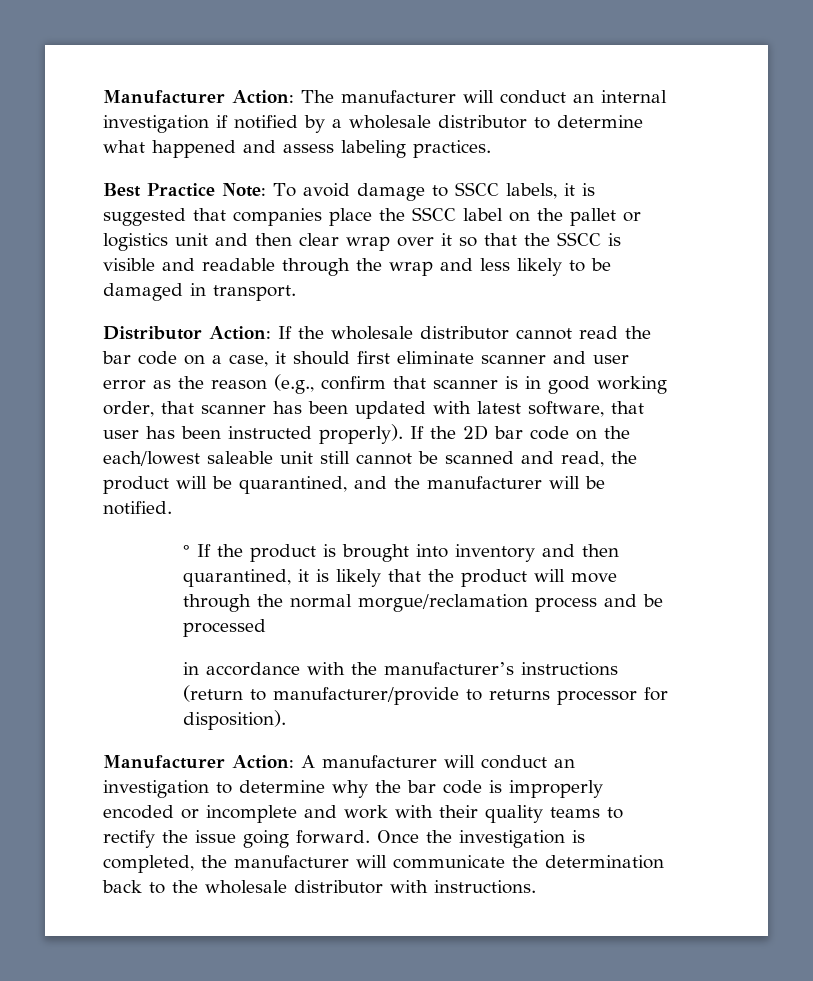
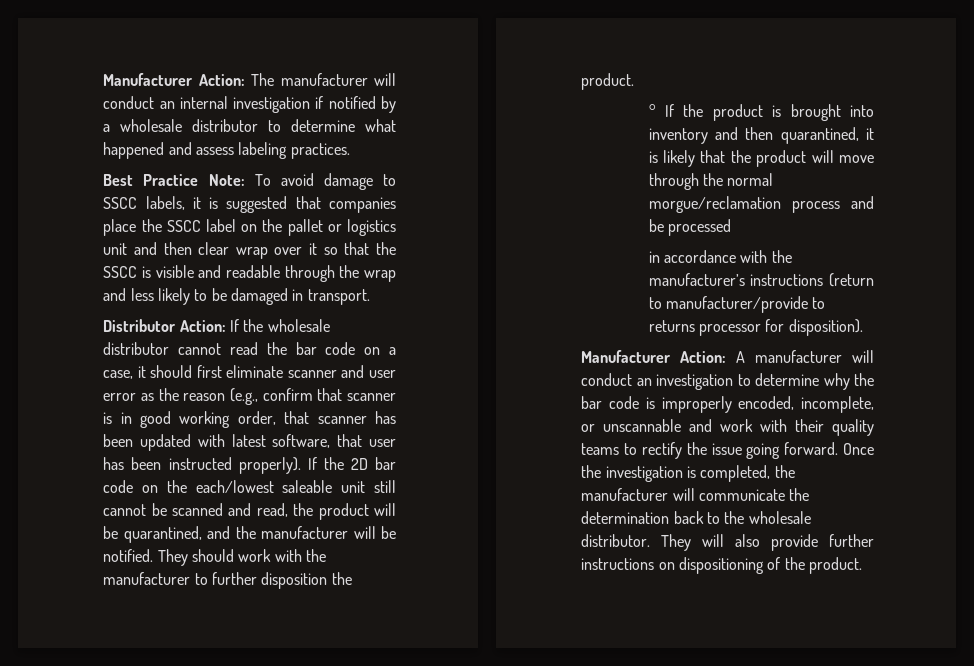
+ They should work with the manufacturer to further disposition the product.
- Manufacturer Action: A manufacturer will conduct an investigation to determine why the bar code is improperly encoded or incomplete and work with their quality teams to rectify the issue going forward.
+ Manufacturer Action: A manufacturer will conduct an investigation to determine why the bar code is improperly encoded, incomplete, or unscannable and work with their quality teams to rectify the issue going forward.
- Once the investigation is completed, the manufacturer will communicate the determination back to the wholesale distributor with instructions.
+ Once the investigation is completed, the manufacturer will communicate the determination back to the wholesale distributor. They will also provide further instructions on dispositioning of the product.

